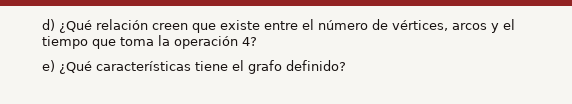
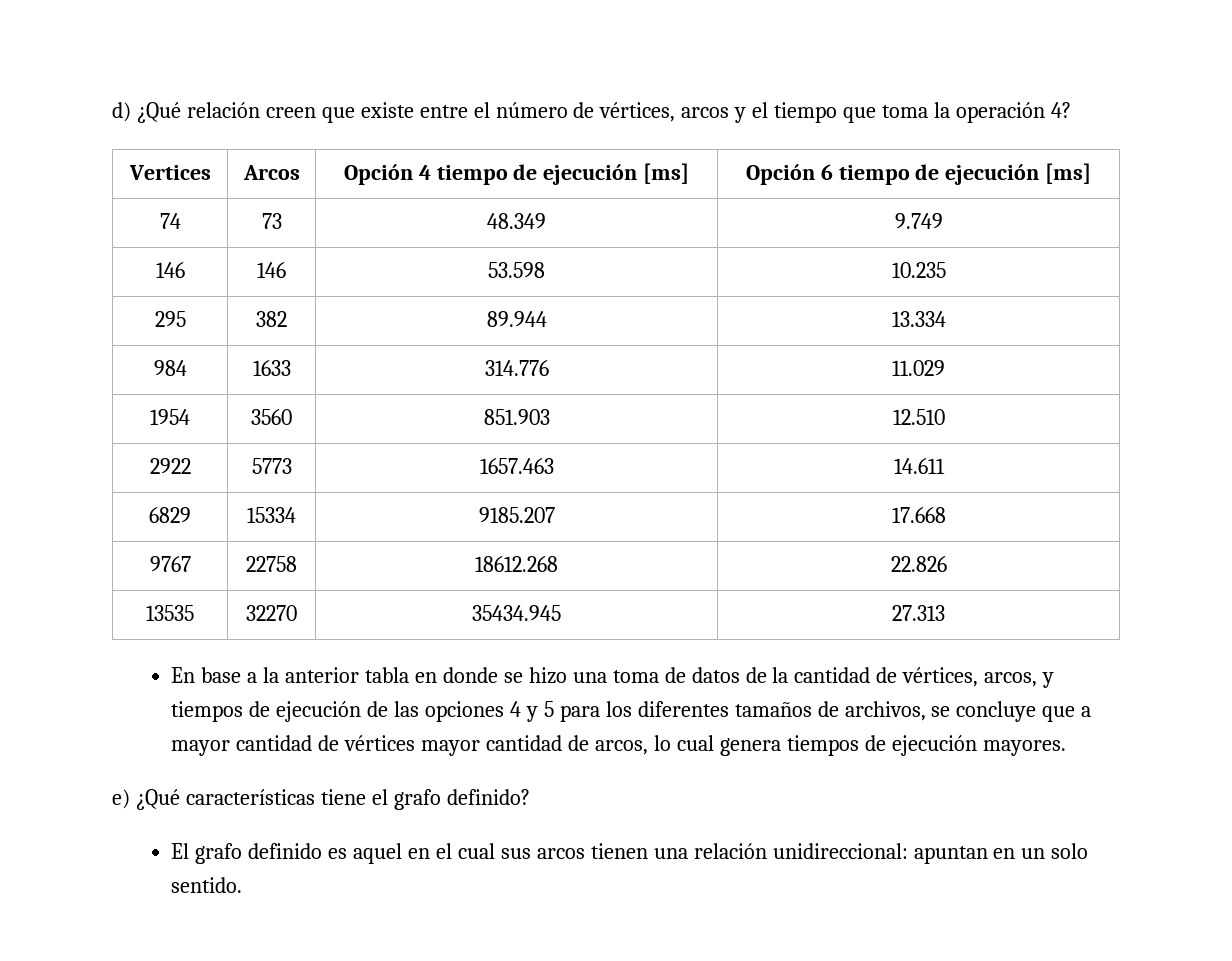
+ Vertices | Arcos | Opción 4 tiempo de ejecución [ms] | Opción 6 tiempo de ejecución [ms]
+ 74 | 73 | 48.349 | 9.749
+ 146 | 146 | 53.598 | 10.235
+ 295 | 382 | 89.944 | 13.334
+ 984 | 1633 | 314.776 | 11.029
+ 1954 | 3560 | 851.903 | 12.510
+ 2922 | 5773 | 1657.463 | 14.611
+ 6829 | 15334 | 9185.207 | 17.668
+ 9767 | 22758 | 18612.268 | 22.826
+ 13535 | 32270 | 35434.945 | 27.313
+ En base a la anterior tabla en donde se hizo una toma de datos de la cantidad de vértices, arcos, y tiempos de ejecución de las opciones 4 y 5 para los diferentes tamaños de archivos, se concluye que a mayor cantidad de vértices mayor cantidad de arcos, lo cual genera tiempos de ejecución mayores.
+ El grafo definido es aquel en el cual sus arcos tienen una relación unidireccional: apuntan en un solo sentido.

